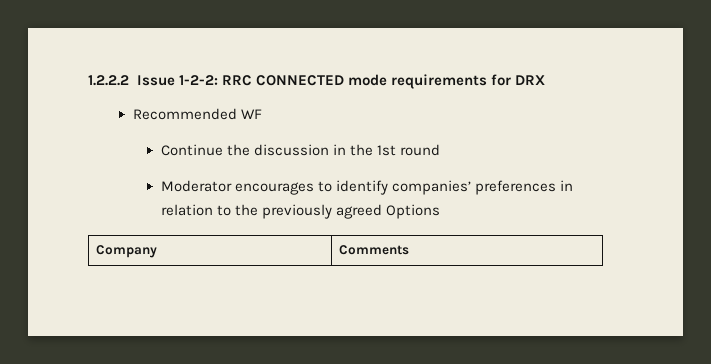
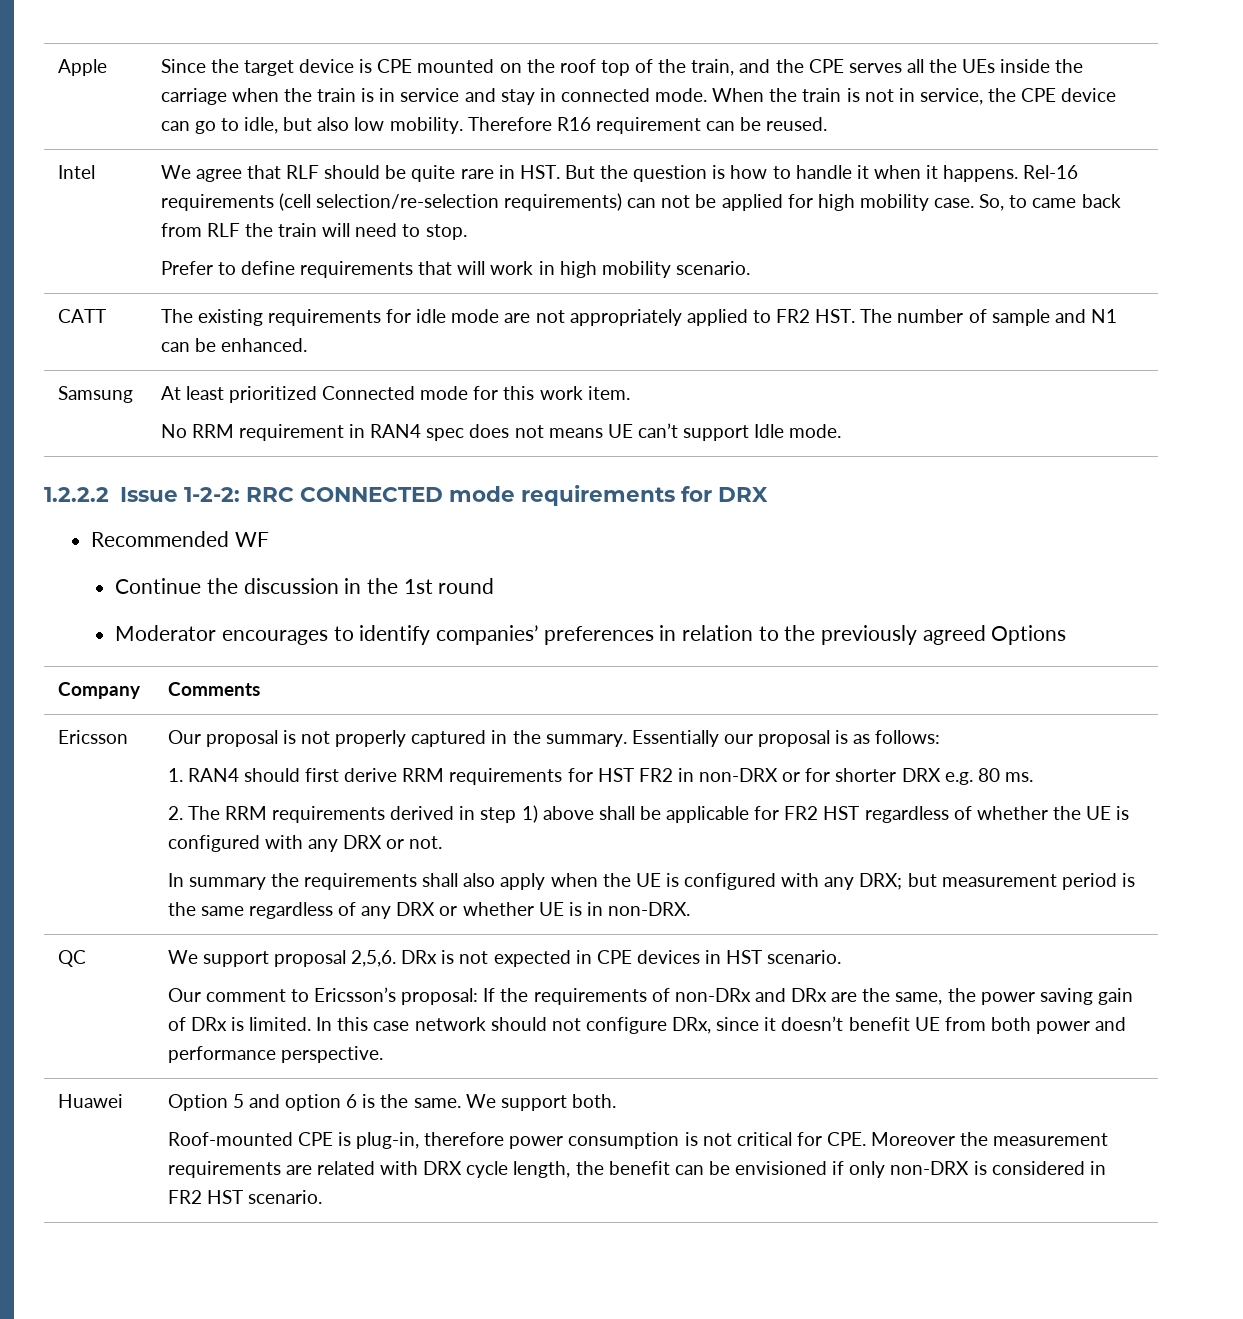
+ Apple | Since the target device is CPE mounted on the roof top of the train, and the CPE serves all the UEs inside the carriage when the train is in service and stay in connected mode. When the train is not in service, the CPE device can go to idle, but also low mobility. Therefore R16 requirement can be reused.
+ Intel | We agree that RLF should be quite rare in HST. But the question is how to handle it when it happens. Rel-16 requirements (cell selection/re-selection requirements) can not be applied for high mobility case. So, to came back from RLF the train will need to stop.
+ Prefer to define requirements that will work in high mobility scenario.
+ CATT | The existing requirements for idle mode are not appropriately applied to FR2 HST. The number of sample and N1 can be enhanced.
+ Samsung | At least prioritized Connected mode for this work item.
+ No RRM requirement in RAN4 spec does not means UE can’t support Idle mode.
+ Ericsson | Our proposal is not properly captured in the summary. Essentially our proposal is as follows:
+ 1. RAN4 should first derive RRM requirements for HST FR2 in non-DRX or for shorter DRX e.g. 80 ms.
+ 2. The RRM requirements derived in step 1) above shall be applicable for FR2 HST regardless of whether the UE is configured with any DRX or not.
+ In summary the requirements shall also apply when the UE is configured with any DRX; but measurement period is the same regardless of any DRX or whether UE is in non-DRX.
+ QC | We support proposal 2,5,6. DRx is not expected in CPE devices in HST scenario.
+ Our comment to Ericsson’s proposal: If the requirements of non-DRx and DRx are the same, the power saving gain of DRx is limited. In this case network should not configure DRx, since it doesn’t benefit UE from both power and performance perspective.
+ Huawei | Option 5 and option 6 is the same. We support both.
+ Roof-mounted CPE is plug-in, therefore power consumption is not critical for CPE. Moreover the measurement requirements are related with DRX cycle length, the benefit can be envisioned if only non-DRX is considered in FR2 HST scenario.

